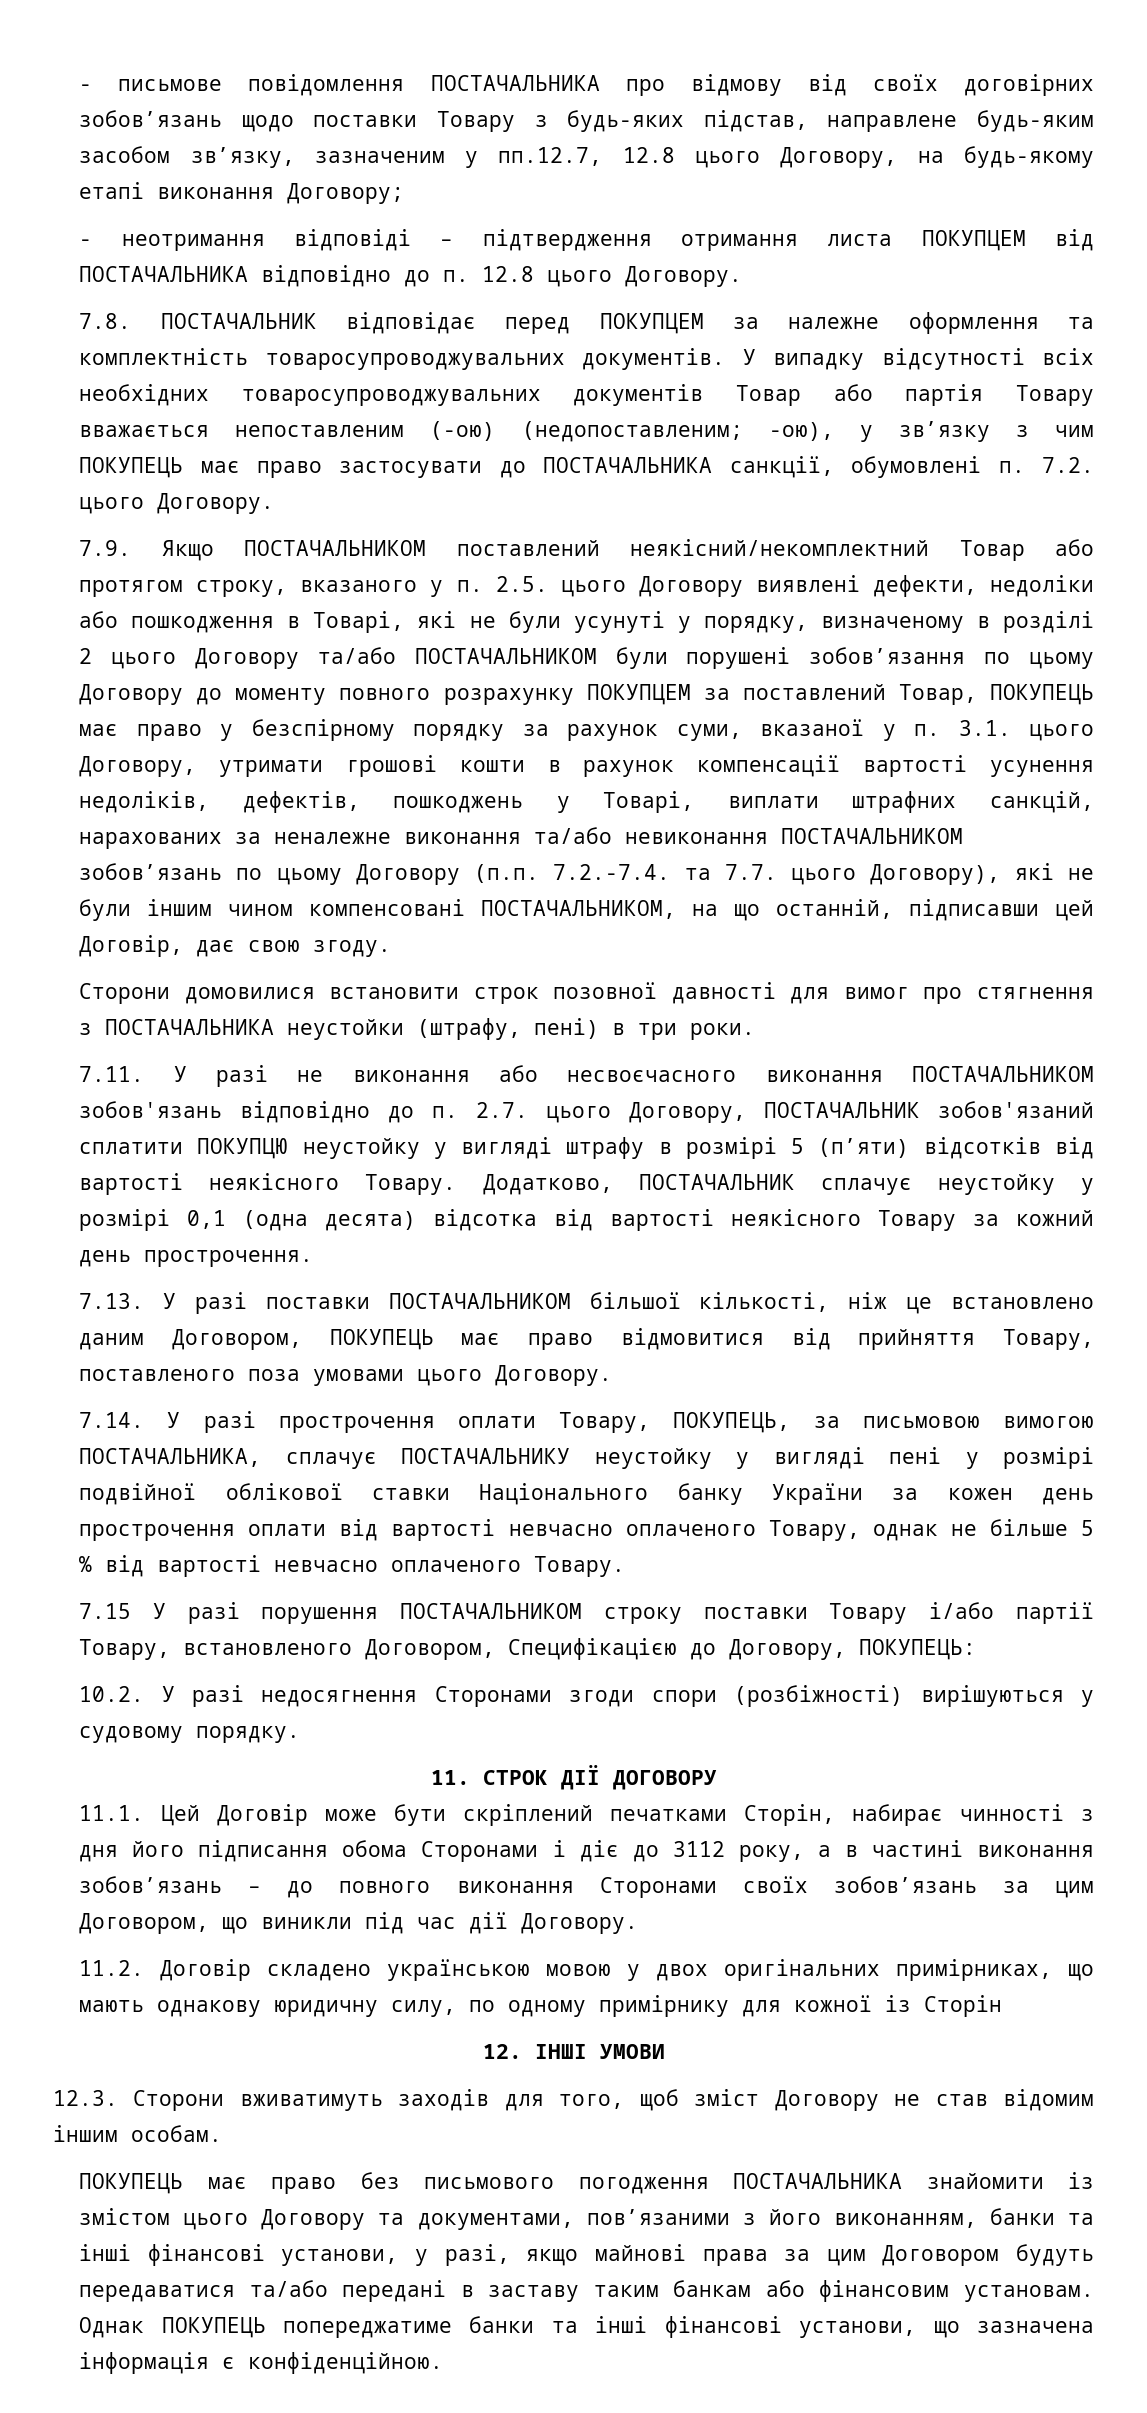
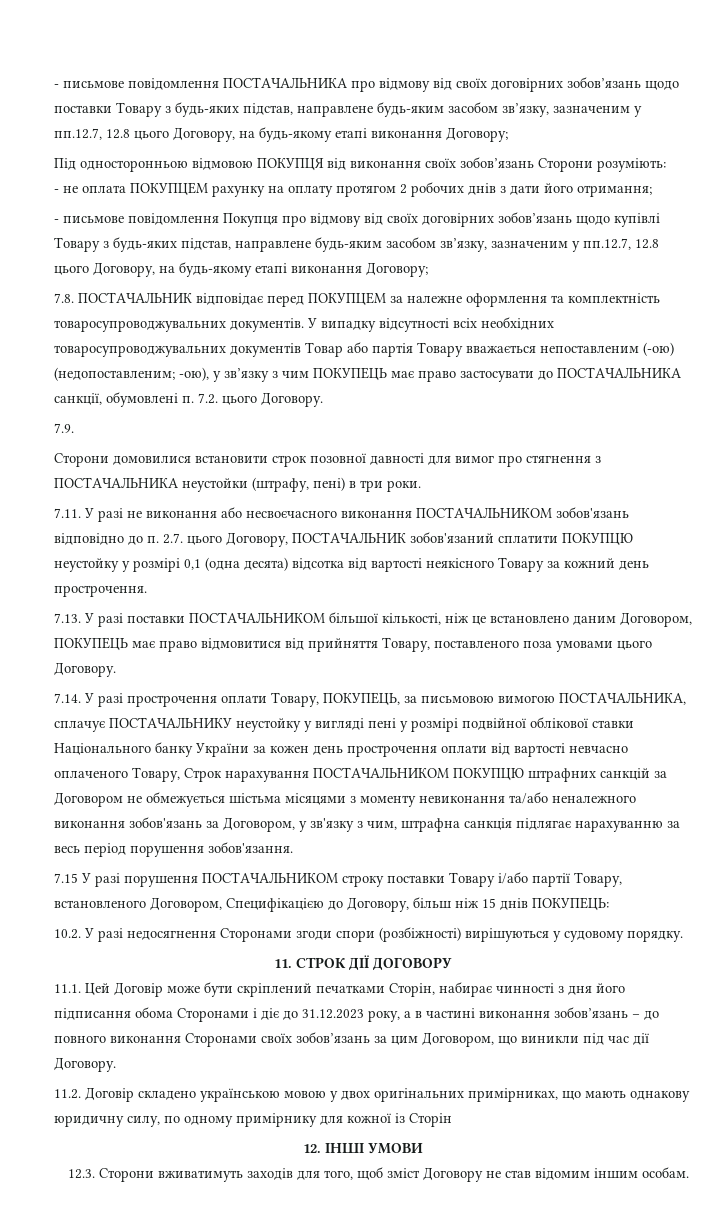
- - неотримання відповіді – підтвердження отримання листа ПОКУПЦЕМ від ПОСТАЧАЛЬНИКА відповідно до п. 12.8 цього Договору.
+ Під односторонньою відмовою ПОКУПЦЯ від виконання своїх зобов’язань Сторони розуміють:
+ - не оплата ПОКУПЦЕМ рахунку на оплату протягом 2 робочих днів з дати його отримання;
+ - письмове повідомлення Покупця про відмову від своїх договірних зобов’язань щодо купівлі Товару з будь-яких підстав, направлене будь-яким засобом зв’язку, зазначеним у пп.12.7, 12.8 цього Договору, на будь-якому етапі виконання Договору;
- 7.9. Якщо ПОСТАЧАЛЬНИКОМ поставлений неякісний/некомплектний Товар або протягом строку, вказаного у п. 2.5. цього Договору виявлені дефекти, недоліки або пошкодження в Товарі, які не були усунуті у порядку, визначеному в розділі 2 цього Договору та/або ПОСТАЧАЛЬНИКОМ були порушені зобов’язання по цьому Договору до моменту повного розрахунку ПОКУПЦЕМ за поставлений Товар, ПОКУПЕЦЬ має право у безспірному порядку за рахунок суми, вказаної у п. 3.1. цього Договору, утримати грошові кошти в рахунок компенсації вартості усунення недоліків, дефектів, пошкоджень у Товарі, виплати штрафних санкцій, нарахованих за неналежне виконання та/або невиконання ПОСТАЧАЛЬНИКОМ зобов’язань по цьому Договору (п.п. 7.2.-7.4. та 7.7. цього Договору), які не були іншим чином компенсовані ПОСТАЧАЛЬНИКОМ, на що останній, підписавши цей Договір, дає свою згоду.
+ 7.9.
- 7.11. У разі не виконання або несвоєчасного виконання ПОСТАЧАЛЬНИКОМ зобов'язань відповідно до п. 2.7. цього Договору, ПОСТАЧАЛЬНИК зобов'язаний сплатити ПОКУПЦЮ неустойку у вигляді штрафу в розмірі 5 (п’яти) відсотків від вартості неякісного Товару. Додатково, ПОСТАЧАЛЬНИК сплачує неустойку у розмірі 0,1 (одна десята) відсотка від вартості неякісного Товару за кожний день прострочення.
+ 7.11. У разі не виконання або несвоєчасного виконання ПОСТАЧАЛЬНИКОМ зобов'язань відповідно до п. 2.7. цього Договору, ПОСТАЧАЛЬНИК зобов'язаний сплатити ПОКУПЦЮ неустойку у розмірі 0,1 (одна десята) відсотка від вартості неякісного Товару за кожний день прострочення.
- 7.14. У разі прострочення оплати Товару, ПОКУПЕЦЬ, за письмовою вимогою ПОСТАЧАЛЬНИКА, сплачує ПОСТАЧАЛЬНИКУ неустойку у вигляді пені у розмірі подвійної облікової ставки Національного банку України за кожен день прострочення оплати від вартості невчасно оплаченого Товару, однак не більше 5 % від вартості невчасно оплаченого Товару.
+ 7.14. У разі прострочення оплати Товару, ПОКУПЕЦЬ, за письмовою вимогою ПОСТАЧАЛЬНИКА, сплачує ПОСТАЧАЛЬНИКУ неустойку у вигляді пені у розмірі подвійної облікової ставки Національного банку України за кожен день прострочення оплати від вартості невчасно оплаченого Товару, Строк нарахування ПОСТАЧАЛЬНИКОМ ПОКУПЦЮ штрафних санкцій за Договором не обмежується шістьма місяцями з моменту невиконання та/або неналежного виконання зобов'язань за Договором, у зв'язку з чим, штрафна санкція підлягає нарахуванню за весь період порушення зобов'язання.
- 7.15 У разі порушення ПОСТАЧАЛЬНИКОМ строку поставки Товару і/або партії Товару, встановленого Договором, Специфікацією до Договору, ПОКУПЕЦЬ:
+ 7.15 У разі порушення ПОСТАЧАЛЬНИКОМ строку поставки Товару і/або партії Товару, встановленого Договором, Специфікацією до Договору, більш ніж 15 днів ПОКУПЕЦЬ:
- 11.1. Цей Договір може бути скріплений печатками Сторін, набирає чинності з дня його підписання обома Сторонами і діє до 3112 року, а в частині виконання зобов’язань – до повного виконання Сторонами своїх зобов’язань за цим Договором, що виникли під час дії Договору.
+ 11.1. Цей Договір може бути скріплений печатками Сторін, набирає чинності з дня його підписання обома Сторонами і діє до 31.12.2023 року, а в частині виконання зобов’язань – до повного виконання Сторонами своїх зобов’язань за цим Договором, що виникли під час дії Договору.
- ПОКУПЕЦЬ має право без письмового погодження ПОСТАЧАЛЬНИКА знайомити із змістом цього Договору та документами, пов’язаними з його виконанням, банки та інші фінансові установи, у разі, якщо майнові права за цим Договором будуть передаватися та/або передані в заставу таким банкам або фінансовим установам. Однак ПОКУПЕЦЬ попереджатиме банки та інші фінансові установи, що зазначена інформація є конфіденційною.

